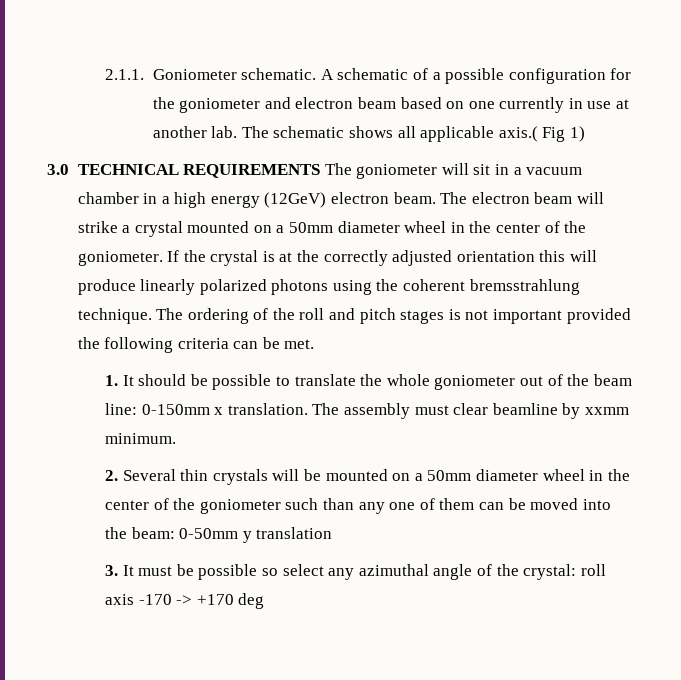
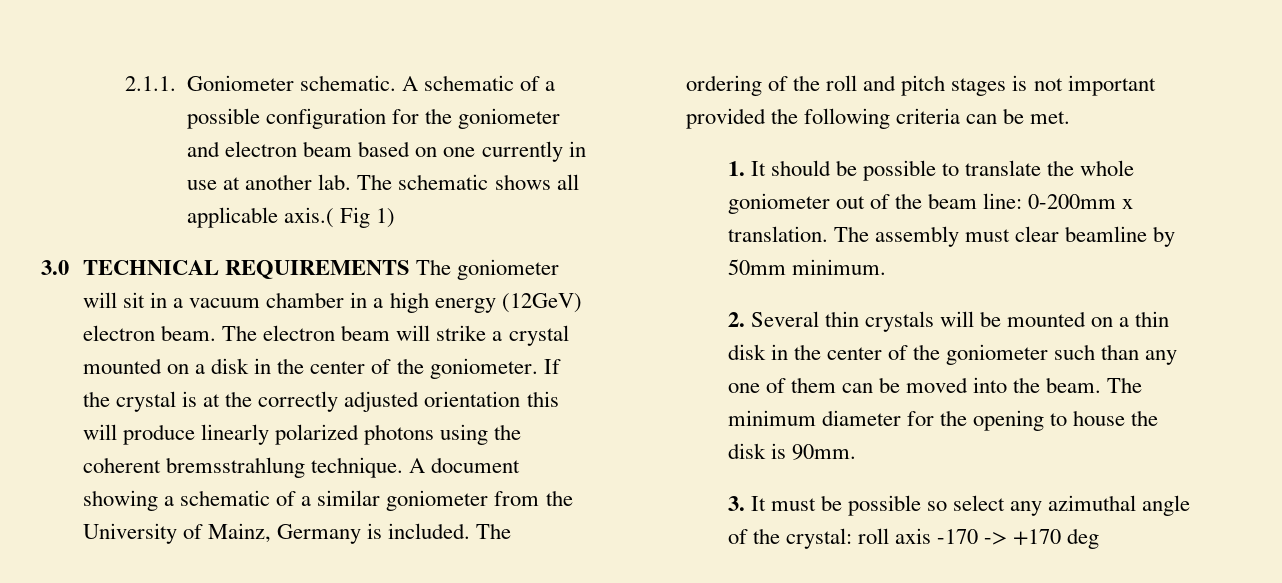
- The electron beam will strike a crystal mounted on a 50mm diameter wheel in the center of the goniometer.
+ The electron beam will strike a crystal mounted on a disk in the center of the goniometer.
+ A document showing a schematic of a similar goniometer from the University of Mainz, Germany is included.
- 1. It should be possible to translate the whole goniometer out of the beam line: 0-150mm x translation.
+ 1. It should be possible to translate the whole goniometer out of the beam line: 0-200mm x translation.
- The assembly must clear beamline by xxmm minimum.
+ The assembly must clear beamline by 50mm minimum.
- 2. Several thin crystals will be mounted on a 50mm diameter wheel in the center of the goniometer such than any one of them can be moved into the beam: 0-50mm y translation
+ 2. Several thin crystals will be mounted on a thin disk in the center of the goniometer such than any one of them can be moved into the beam. The minimum diameter for the opening to house the disk is 90mm.

